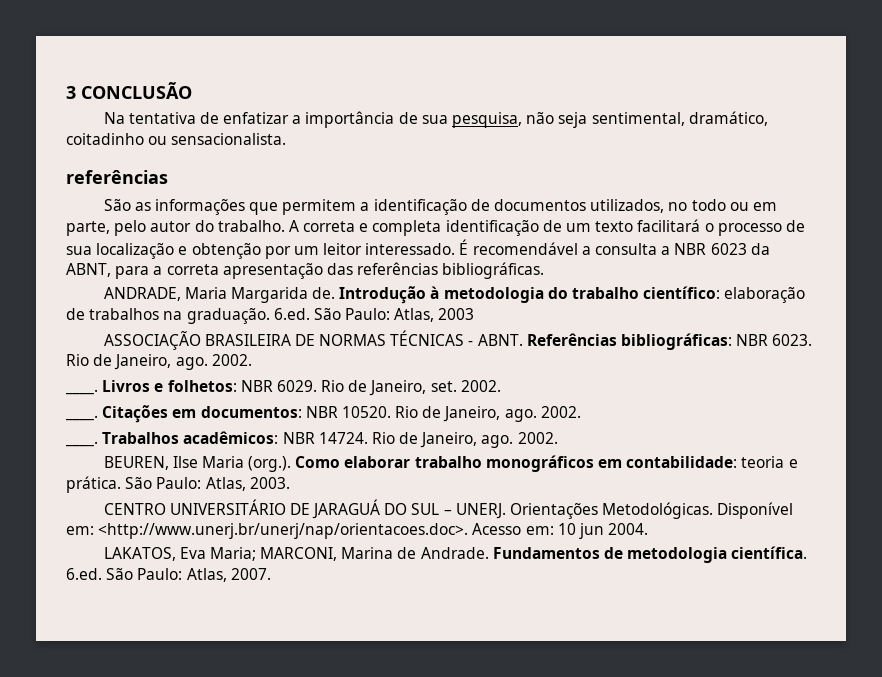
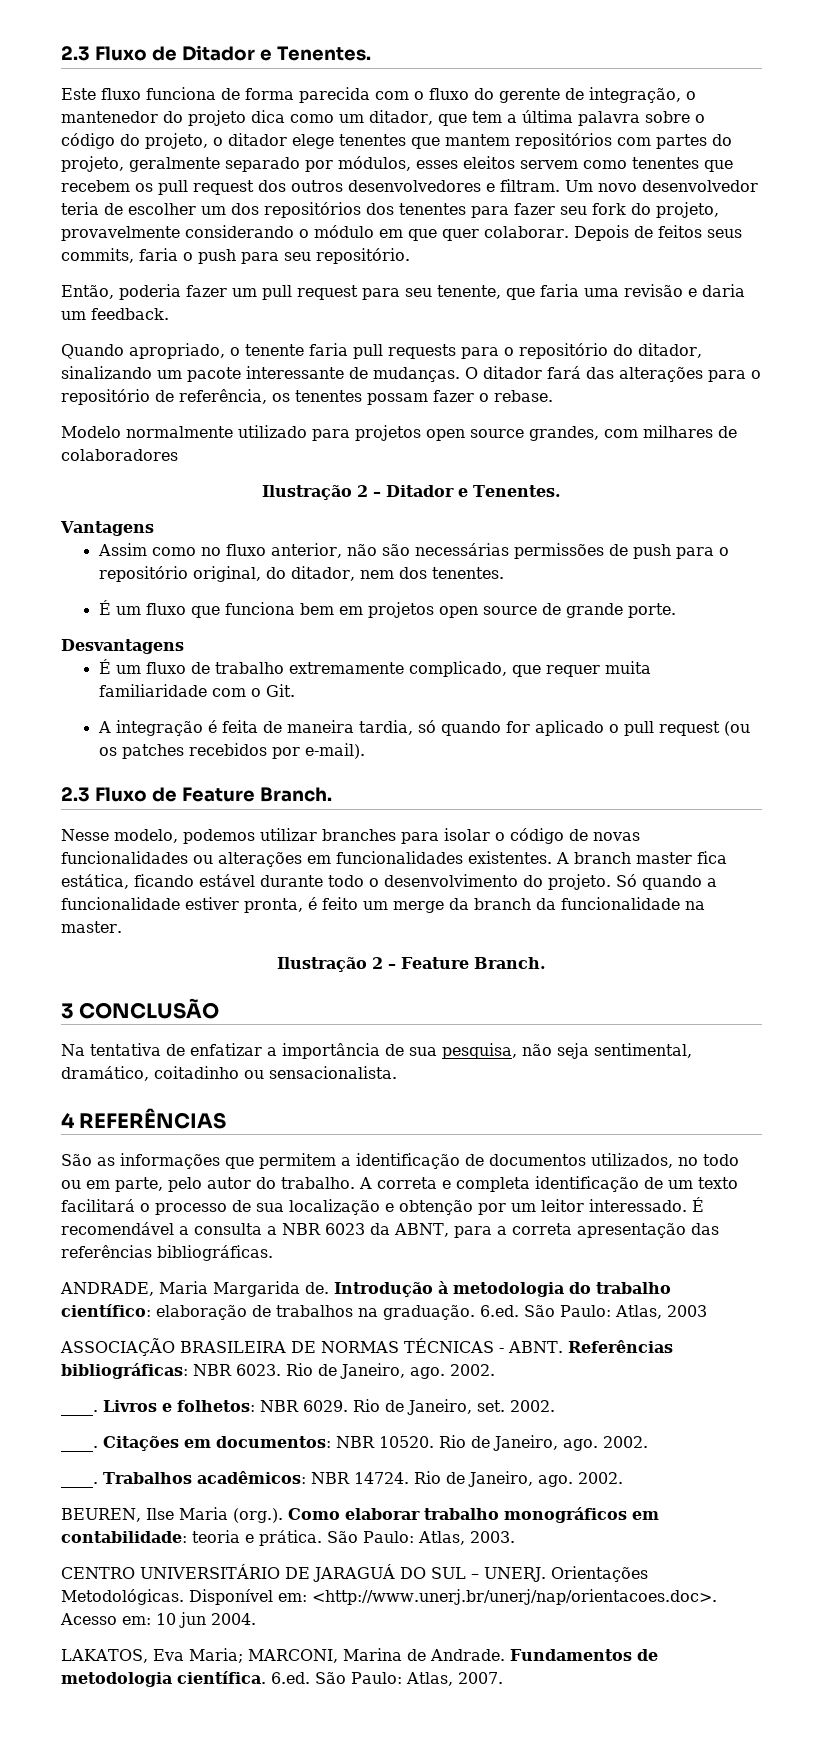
+ 2.3 Fluxo de Ditador e Tenentes.
+ Este fluxo funciona de forma parecida com o fluxo do gerente de integração, o mantenedor do projeto dica como um ditador, que tem a última palavra sobre o código do projeto, o ditador elege tenentes que mantem repositórios com partes do projeto, geralmente separado por módulos, esses eleitos servem como tenentes que recebem os pull request dos outros desenvolvedores e filtram. Um novo desenvolvedor teria de escolher um dos repositórios dos tenentes para fazer seu fork do projeto, provavelmente considerando o módulo em que quer colaborar. Depois de feitos seus commits, faria o push para seu repositório.
+ Então, poderia fazer um pull request para seu tenente, que faria uma revisão e daria um feedback.
+ Quando apropriado, o tenente faria pull requests para o repositório do ditador, sinalizando um pacote interessante de mudanças. O ditador fará das alterações para o repositório de referência, os tenentes possam fazer o rebase.
+ Modelo normalmente utilizado para projetos open source grandes, com milhares de colaboradores
+ Ilustração 2 – Ditador e Tenentes.
+ Vantagens
+ Assim como no fluxo anterior, não são necessárias permissões de push para o repositório original, do ditador, nem dos tenentes.
+ É um fluxo que funciona bem em projetos open source de grande porte.
+ Desvantagens
+ É um fluxo de trabalho extremamente complicado, que requer muita familiaridade com o Git.
+ A integração é feita de maneira tardia, só quando for aplicado o pull request (ou os patches recebidos por e-mail).
+ 2.3 Fluxo de Feature Branch.
+ Nesse modelo, podemos utilizar branches para isolar o código de novas funcionalidades ou alterações em funcionalidades existentes. A branch master fica estática, ficando estável durante todo o desenvolvimento do projeto. Só quando a funcionalidade estiver pronta, é feito um merge da branch da funcionalidade na master.
+ Ilustração 2 – Feature Branch.
  Na tentativa de enfatizar a importância de sua pesquisa, não seja sentimental, dramático, coitadinho ou sensacionalista.
- referências
+ 4 REFERÊNCIAS

